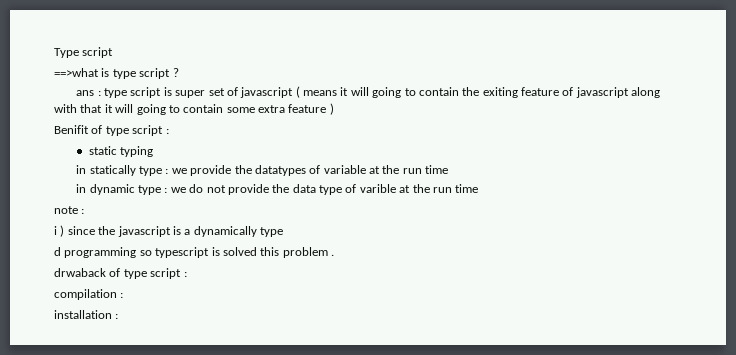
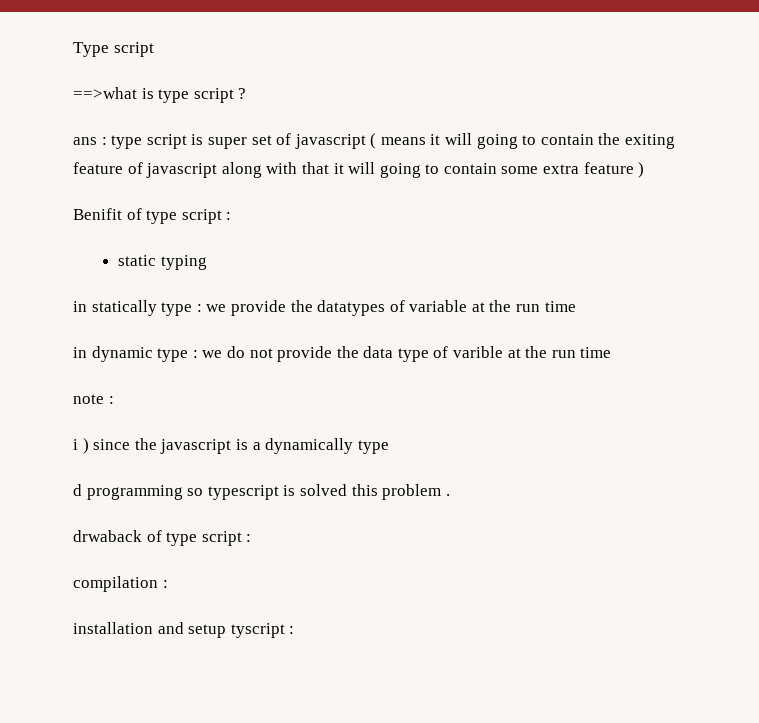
- installation :
+ installation and setup tyscript :

